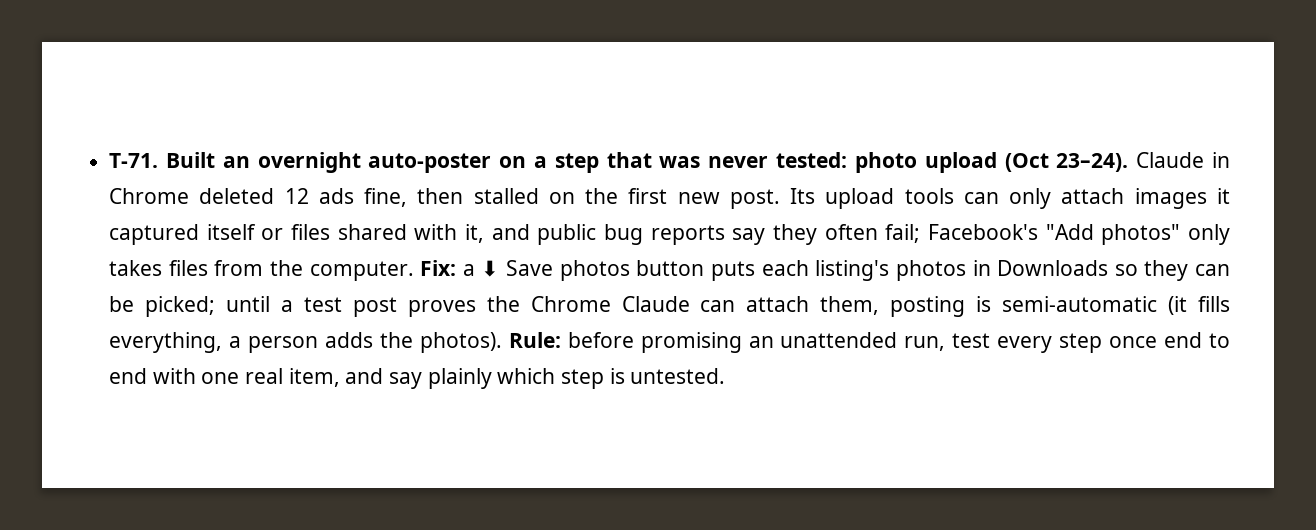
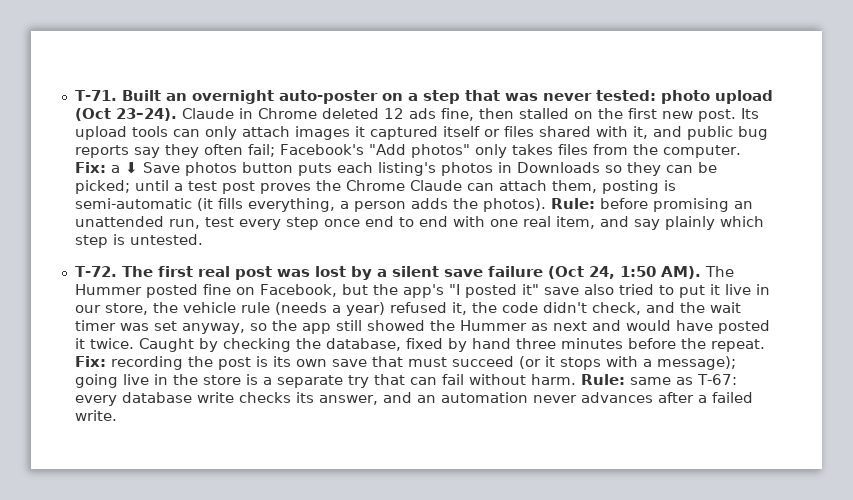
+ T-72. The first real post was lost by a silent save failure (Oct 24, 1:50 AM). The Hummer posted fine on Facebook, but the app's "I posted it" save also tried to put it live in our store, the vehicle rule (needs a year) refused it, the code didn't check, and the wait timer was set anyway, so the app still showed the Hummer as next and would have posted it twice. Caught by checking the database, fixed by hand three minutes before the repeat. Fix: recording the post is its own save that must succeed (or it stops with a message); going live in the store is a separate try that can fail without harm. Rule: same as T-67: every database write checks its answer, and an automation never advances after a failed write.

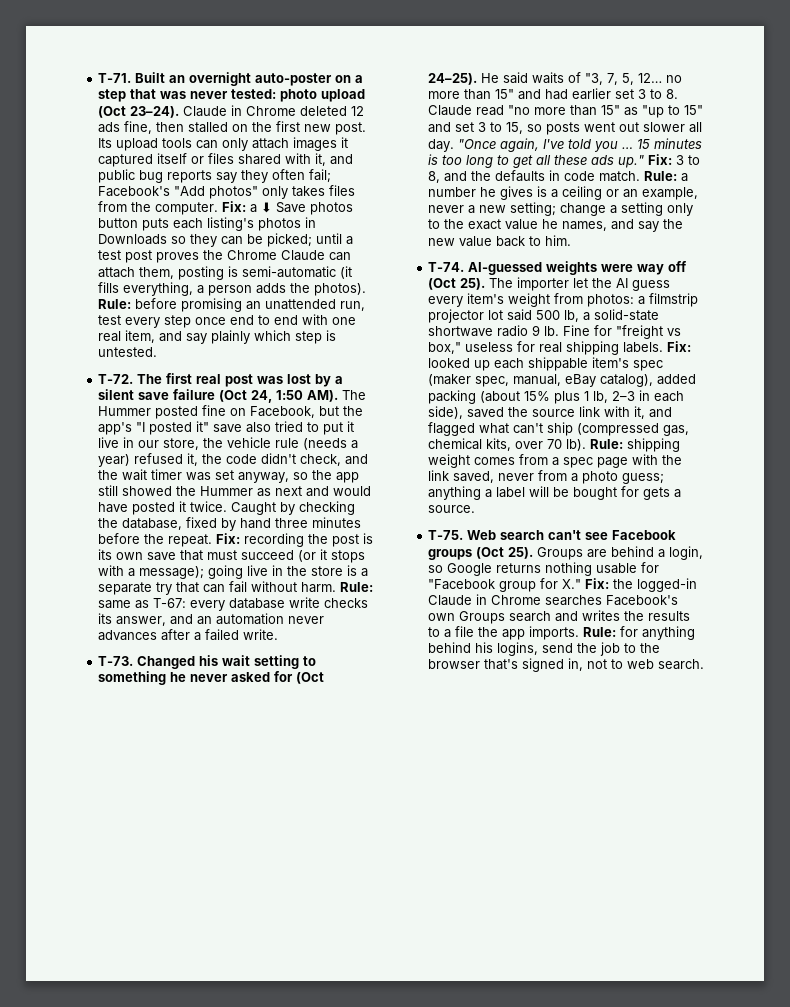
+ T-73. Changed his wait setting to something he never asked for (Oct 24–25). He said waits of "3, 7, 5, 12… no more than 15" and had earlier set 3 to 8. Claude read "no more than 15" as "up to 15" and set 3 to 15, so posts went out slower all day. "Once again, I've told you … 15 minutes is too long to get all these ads up." Fix: 3 to 8, and the defaults in code match. Rule: a number he gives is a ceiling or an example, never a new setting; change a setting only to the exact value he names, and say the new value back to him.
+ T-74. AI-guessed weights were way off (Oct 25). The importer let the AI guess every item's weight from photos: a filmstrip projector lot said 500 lb, a solid-state shortwave radio 9 lb. Fine for "freight vs box," useless for real shipping labels. Fix: looked up each shippable item's spec (maker spec, manual, eBay catalog), added packing (about 15% plus 1 lb, 2–3 in each side), saved the source link with it, and flagged what can't ship (compressed gas, chemical kits, over 70 lb). Rule: shipping weight comes from a spec page with the link saved, never from a photo guess; anything a label will be bought for gets a source.
+ T-75. Web search can't see Facebook groups (Oct 25). Groups are behind a login, so Google returns nothing usable for "Facebook group for X." Fix: the logged-in Claude in Chrome searches Facebook's own Groups search and writes the results to a file the app imports. Rule: for anything behind his logins, send the job to the browser that's signed in, not to web search.

